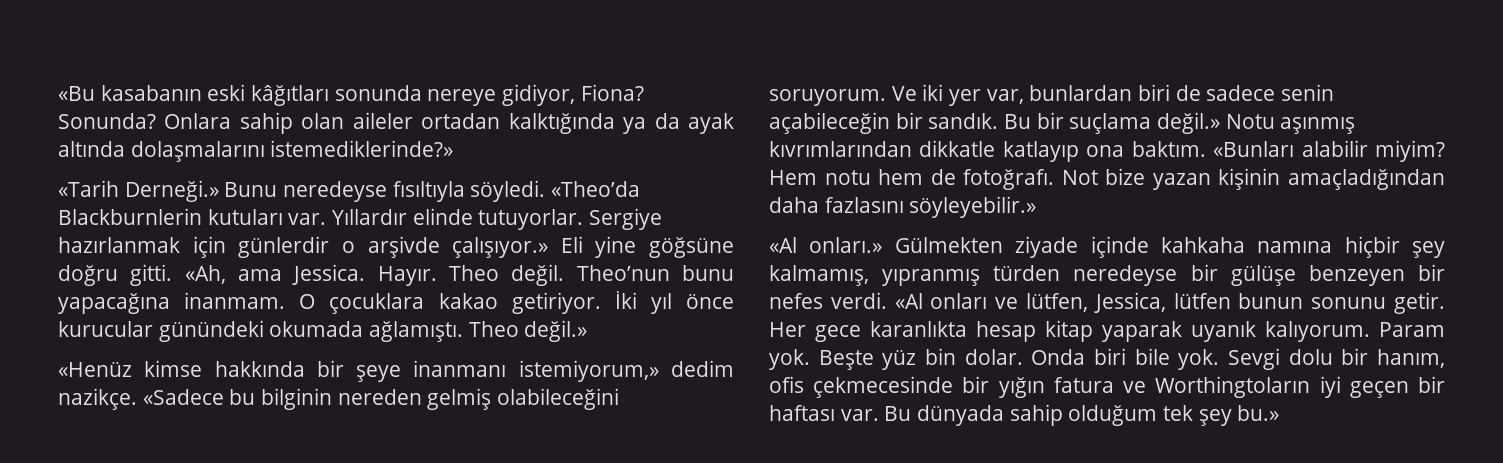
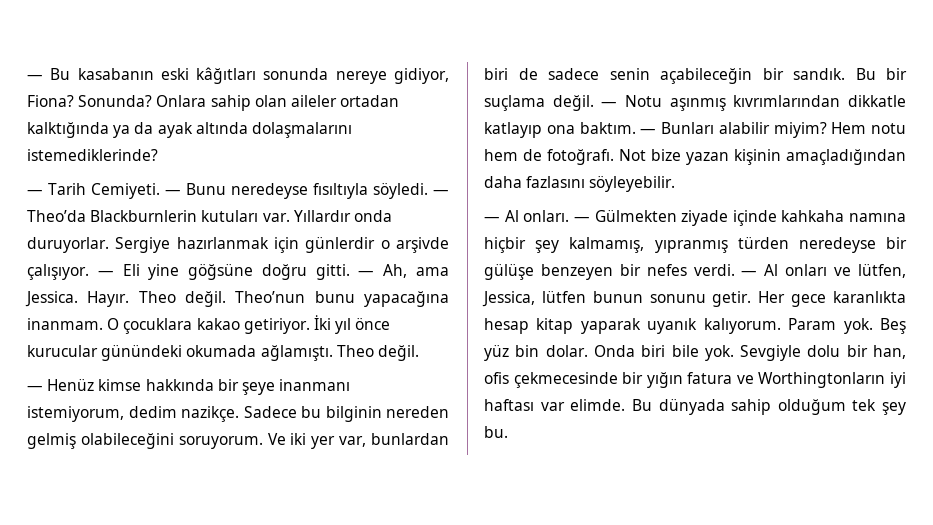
- «Bu kasabanın eski kâğıtları sonunda nereye gidiyor, Fiona?
+ — Bu kasabanın eski kâğıtları sonunda nereye gidiyor, Fiona?
- Onlara sahip olan aileler ortadan kalktığında ya da ayak altında dolaşmalarını istemediklerinde?»
- «Tarih Derneği.» Bunu neredeyse fısıltıyla söyledi.
+ Onlara sahip olan aileler ortadan kalktığında ya da ayak altında dolaşmalarını istemediklerinde?
+ — Tarih Cemiyeti. — Bunu neredeyse fısıltıyla söyledi.
- «Theo’da Blackburnlerin kutuları var.
+ — Theo’da Blackburnlerin kutuları var.
- Yıllardır elinde tutuyorlar.
+ Yıllardır onda duruyorlar.
- Sergiye hazırlanmak için günlerdir o arşivde çalışıyor.» Eli yine göğsüne doğru gitti.
+ Sergiye hazırlanmak için günlerdir o arşivde çalışıyor. — Eli yine göğsüne doğru gitti.
- «Ah, ama Jessica.
+ — Ah, ama Jessica.
- İki yıl önce kurucular günündeki okumada ağlamıştı. Theo değil.»
- «Henüz kimse hakkında bir şeye inanmanı istemiyorum,» dedim nazikçe.
+ İki yıl önce kurucular günündeki okumada ağlamıştı. Theo değil.
+ — Henüz kimse hakkında bir şeye inanmanı istemiyorum, dedim nazikçe.
- «Sadece bu bilginin nereden gelmiş olabileceğini soruyorum.
+ Sadece bu bilginin nereden gelmiş olabileceğini soruyorum.
- Bu bir suçlama değil.» Notu aşınmış kıvrımlarından dikkatle katlayıp ona baktım.
+ Bu bir suçlama değil. — Notu aşınmış kıvrımlarından dikkatle katlayıp ona baktım.
- «Bunları alabilir miyim?
+ — Bunları alabilir miyim?
- Not bize yazan kişinin amaçladığından daha fazlasını söyleyebilir.»
- «Al onları.» Gülmekten ziyade içinde kahkaha namına hiçbir şey kalmamış, yıpranmış türden neredeyse bir gülüşe benzeyen bir nefes verdi.
+ Not bize yazan kişinin amaçladığından daha fazlasını söyleyebilir.
+ — Al onları. — Gülmekten ziyade içinde kahkaha namına hiçbir şey kalmamış, yıpranmış türden neredeyse bir gülüşe benzeyen bir nefes verdi.
- «Al onları ve lütfen, Jessica, lütfen bunun sonunu getir.
+ — Al onları ve lütfen, Jessica, lütfen bunun sonunu getir.
- Beşte yüz bin dolar.
+ Beş yüz bin dolar.
- Sevgi dolu bir hanım, ofis çekmecesinde bir yığın fatura ve Worthingtoların iyi geçen bir haftası var.
+ Sevgiyle dolu bir han, ofis çekmecesinde bir yığın fatura ve Worthingtonların iyi haftası var elimde.
- Bu dünyada sahip olduğum tek şey bu.»
+ Bu dünyada sahip olduğum tek şey bu.

